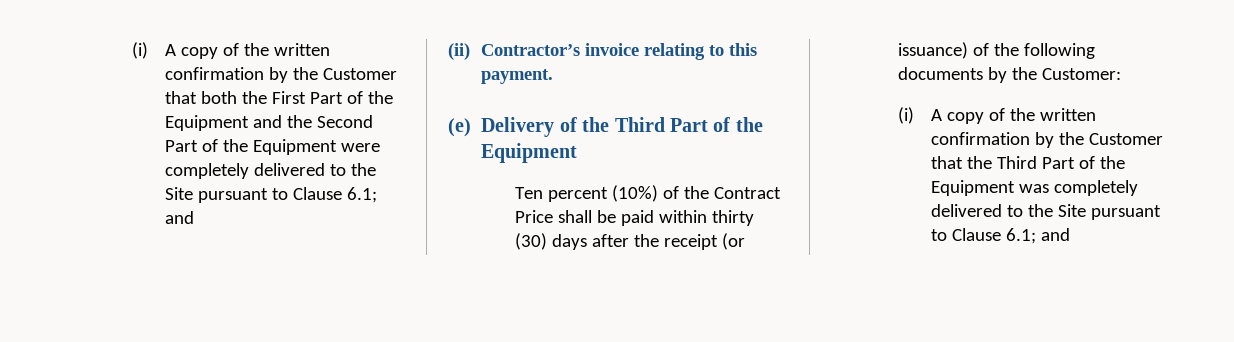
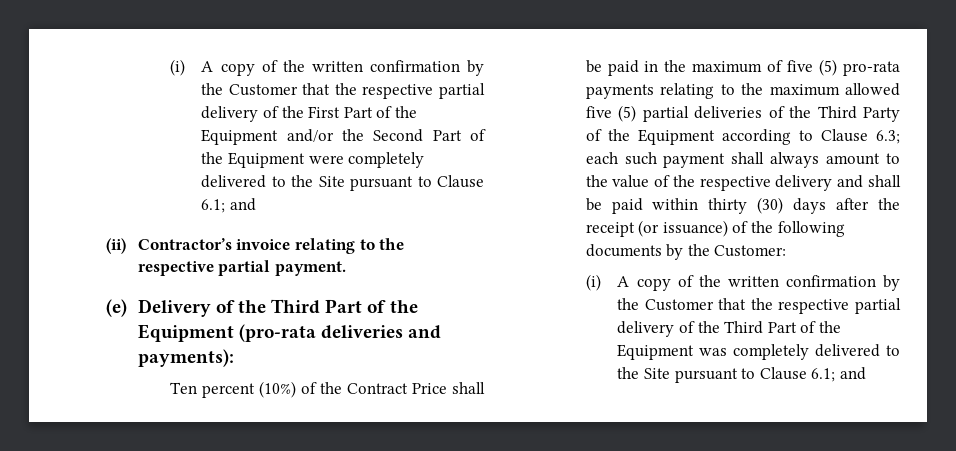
- (i) A copy of the written confirmation by the Customer that both the First Part of the Equipment and the Second Part of the Equipment were completely delivered to the Site pursuant to Clause 6.1; and
+ (i) A copy of the written confirmation by the Customer that the respective partial delivery of the First Part of the Equipment and/or the Second Part of the Equipment were completely delivered to the Site pursuant to Clause 6.1; and
- (ii) Contractor’s invoice relating to this payment.
+ (ii) Contractor’s invoice relating to the respective partial payment.
- (e) Delivery of the Third Part of the Equipment
+ (e) Delivery of the Third Part of the Equipment (pro-rata deliveries and payments):
- Ten percent (10%) of the Contract Price shall be paid within thirty (30) days after the receipt (or issuance) of the following documents by the Customer:
+ Ten percent (10%) of the Contract Price shall be paid in the maximum of five (5) pro-rata payments relating to the maximum allowed five (5) partial deliveries of the Third Party of the Equipment according to Clause 6.3; each such payment shall always amount to the value of the respective delivery and shall be paid within thirty (30) days after the receipt (or issuance) of the following documents by the Customer:
- (i) A copy of the written confirmation by the Customer that the Third Part of the Equipment was completely delivered to the Site pursuant to Clause 6.1; and
+ (i) A copy of the written confirmation by the Customer that the respective partial delivery of the Third Part of the Equipment was completely delivered to the Site pursuant to Clause 6.1; and

